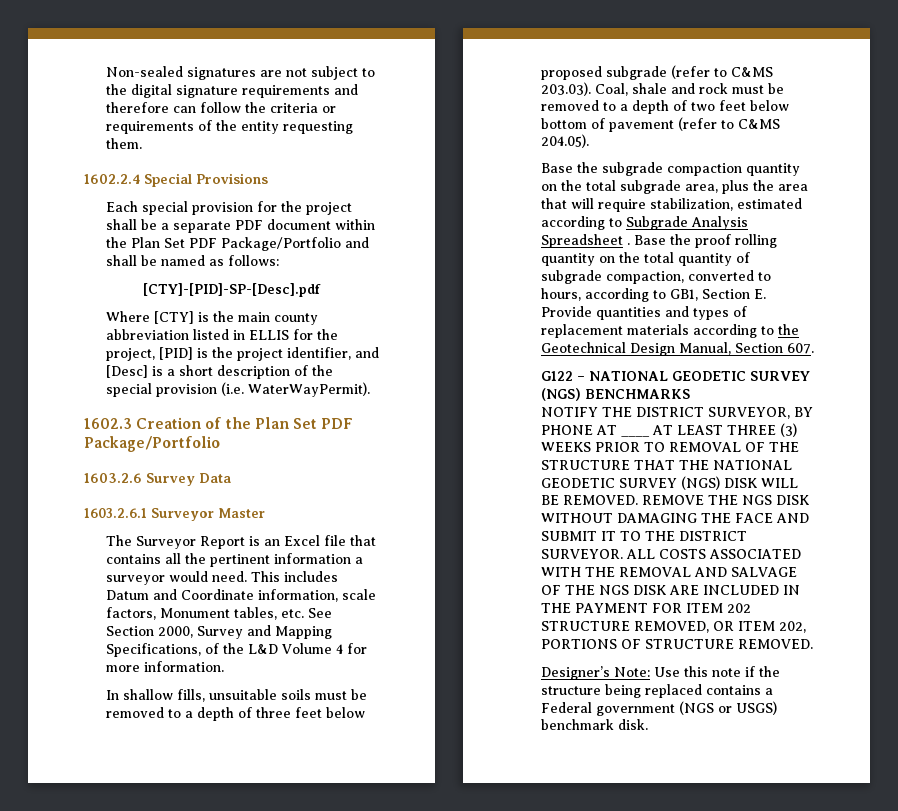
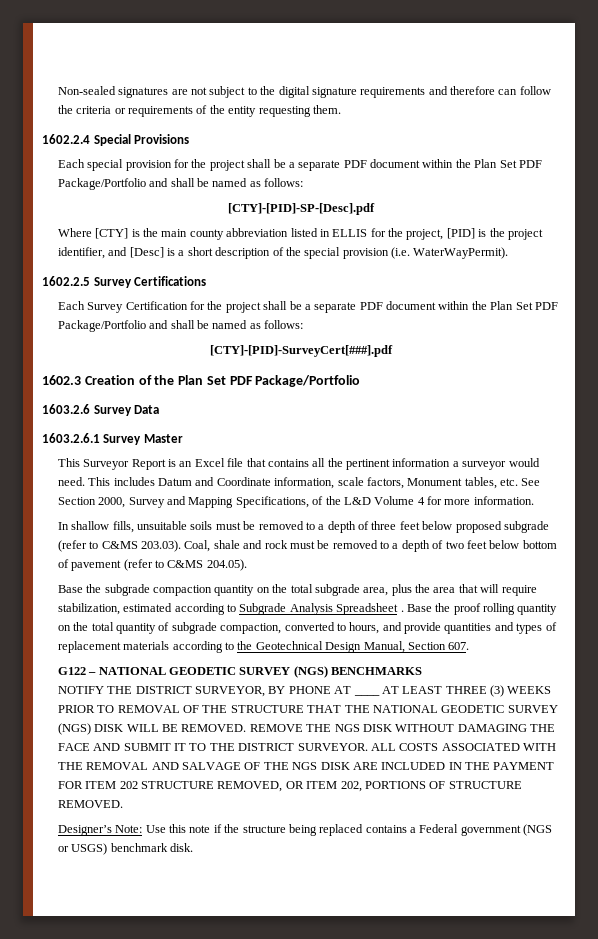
+ 1602.2.5 Survey Certifications
+ Each Survey Certification for the project shall be a separate PDF document within the Plan Set PDF Package/Portfolio and shall be named as follows:
+ [CTY]-[PID]-SurveyCert[###].pdf
- 1603.2.6.1 Surveyor Master
+ 1603.2.6.1 Survey Master
- The Surveyor Report is an Excel file that contains all the pertinent information a surveyor would need.
+ This Surveyor Report is an Excel file that contains all the pertinent information a surveyor would need.
- Base the proof rolling quantity on the total quantity of subgrade compaction, converted to hours, according to GB1, Section E. Provide quantities and types of replacement materials according to the Geotechnical Design Manual, Section 607.
+ Base the proof rolling quantity on the total quantity of subgrade compaction, converted to hours, and provide quantities and types of replacement materials according to the Geotechnical Design Manual, Section 607.

